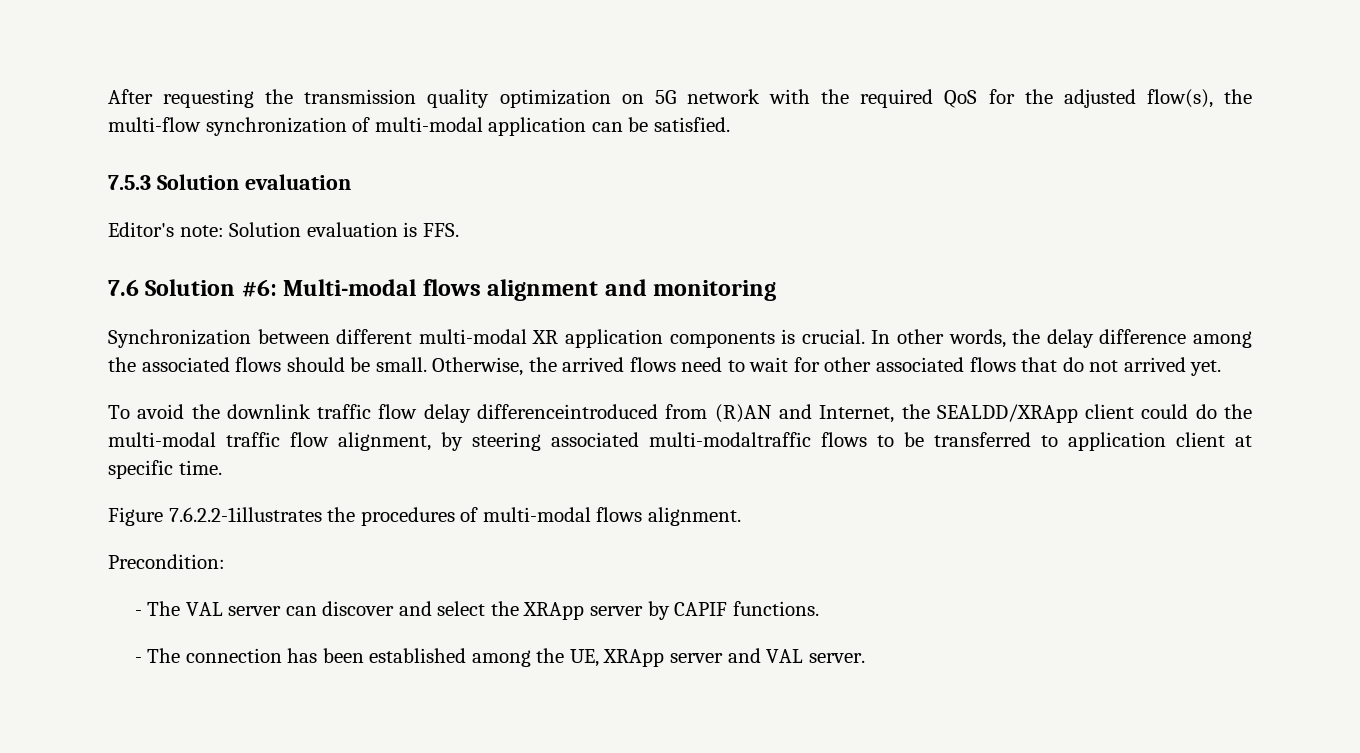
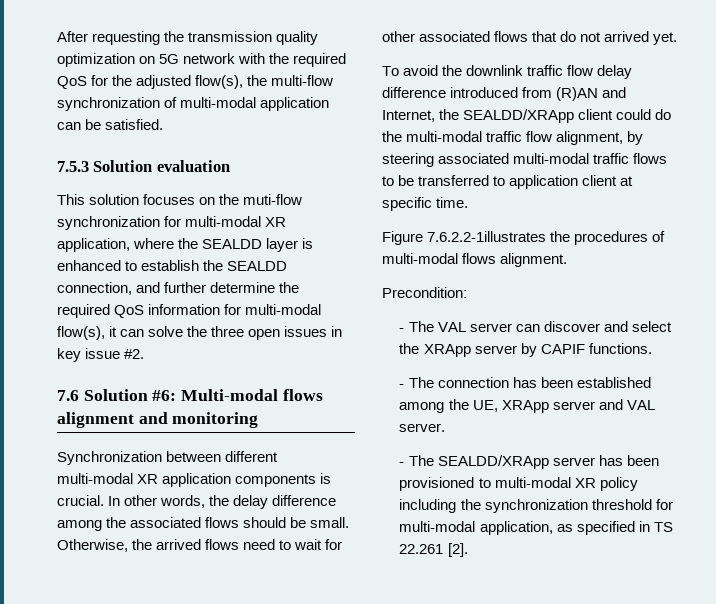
- Editor's note: Solution evaluation is FFS.
+ This solution focuses on the muti-flow synchronization for multi-modal XR application, where the SEALDD layer is enhanced to establish the SEALDD connection, and further determine the required QoS information for multi-modal flow(s), it can solve the three open issues in key issue #2.
- To avoid the downlink traffic flow delay differenceintroduced from (R)AN and Internet, the SEALDD/XRApp client could do the multi-modal traffic flow alignment, by steering associated multi-modaltraffic flows to be transferred to application client at specific time.
+ To avoid the downlink traffic flow delay difference introduced from (R)AN and Internet, the SEALDD/XRApp client could do the multi-modal traffic flow alignment, by steering associated multi-modal traffic flows to be transferred to application client at specific time.
+ - The SEALDD/XRApp server has been provisioned to multi-modal XR policy including the synchronization threshold for multi-modal application, as specified in TS 22.261 [2].

